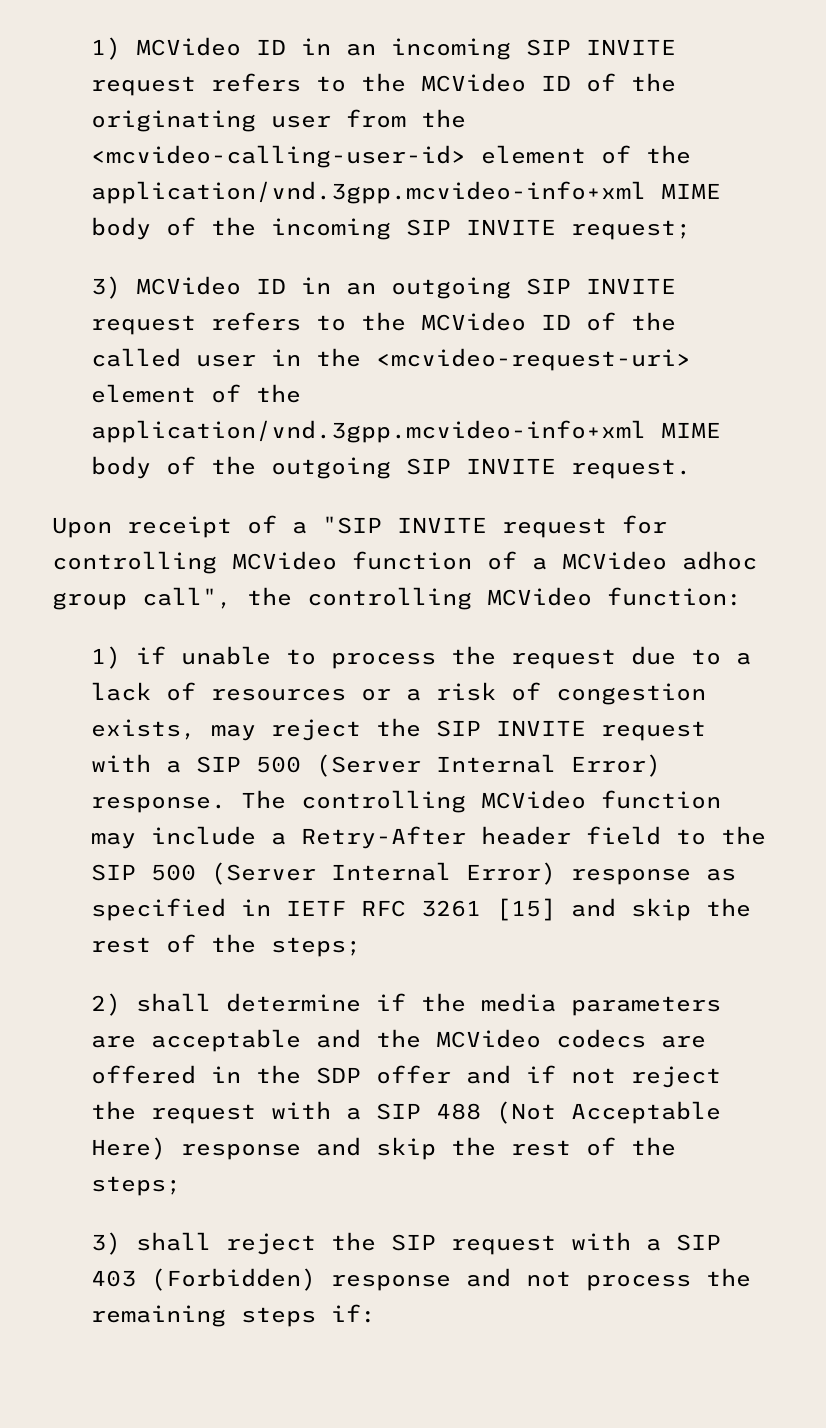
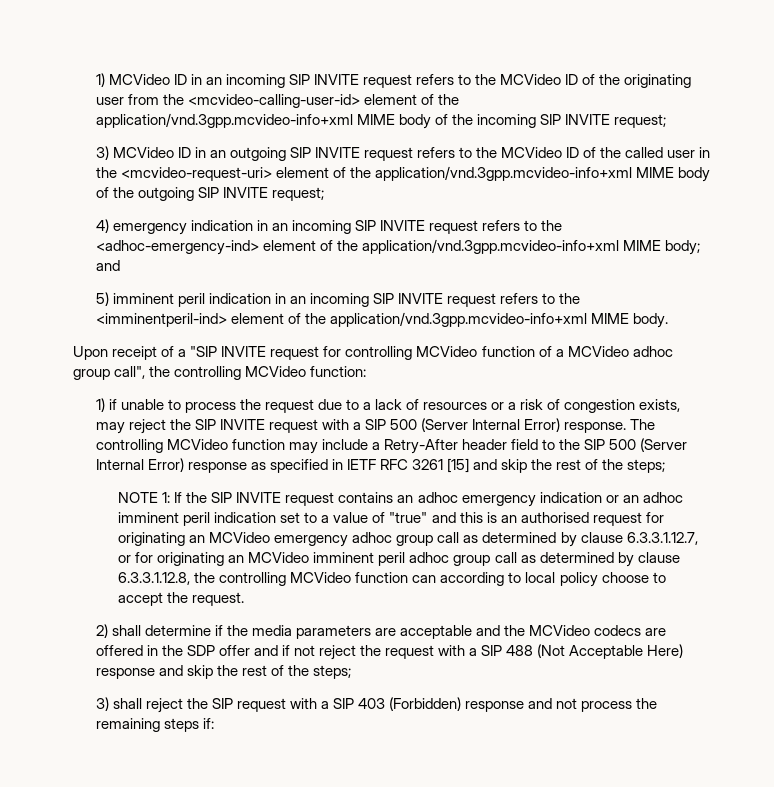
- 3) MCVideo ID in an outgoing SIP INVITE request refers to the MCVideo ID of the called user in the <mcvideo-request-uri> element of the application/vnd.3gpp.mcvideo-info+xml MIME body of the outgoing SIP INVITE request.
+ 3) MCVideo ID in an outgoing SIP INVITE request refers to the MCVideo ID of the called user in the <mcvideo-request-uri> element of the application/vnd.3gpp.mcvideo-info+xml MIME body of the outgoing SIP INVITE request;
+ 4) emergency indication in an incoming SIP INVITE request refers to the <adhoc-emergency-ind> element of the application/vnd.3gpp.mcvideo-info+xml MIME body; and
+ 5) imminent peril indication in an incoming SIP INVITE request refers to the <imminentperil-ind> element of the application/vnd.3gpp.mcvideo-info+xml MIME body.
+ NOTE 1: If the SIP INVITE request contains an adhoc emergency indication or an adhoc imminent peril indication set to a value of "true" and this is an authorised request for originating an MCVideo emergency adhoc group call as determined by clause 6.3.3.1.12.7, or for originating an MCVideo imminent peril adhoc group call as determined by clause 6.3.3.1.12.8, the controlling MCVideo function can according to local policy choose to accept the request.

